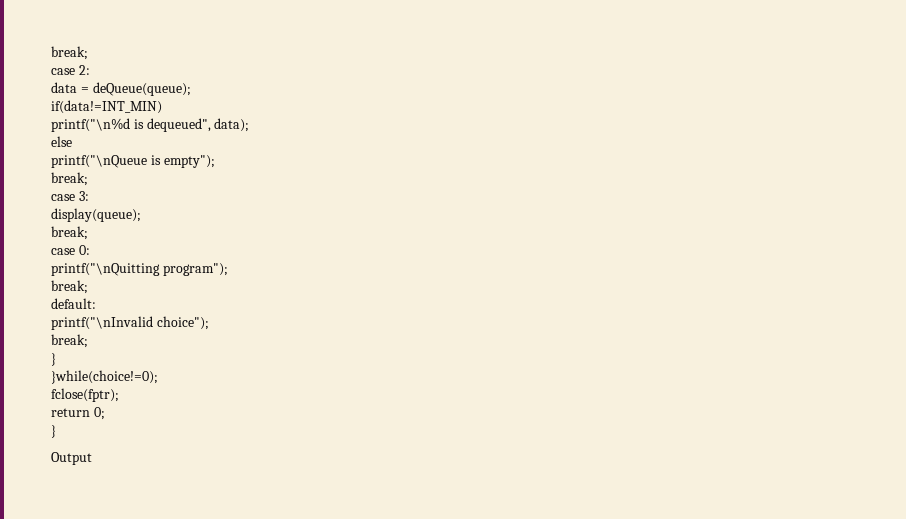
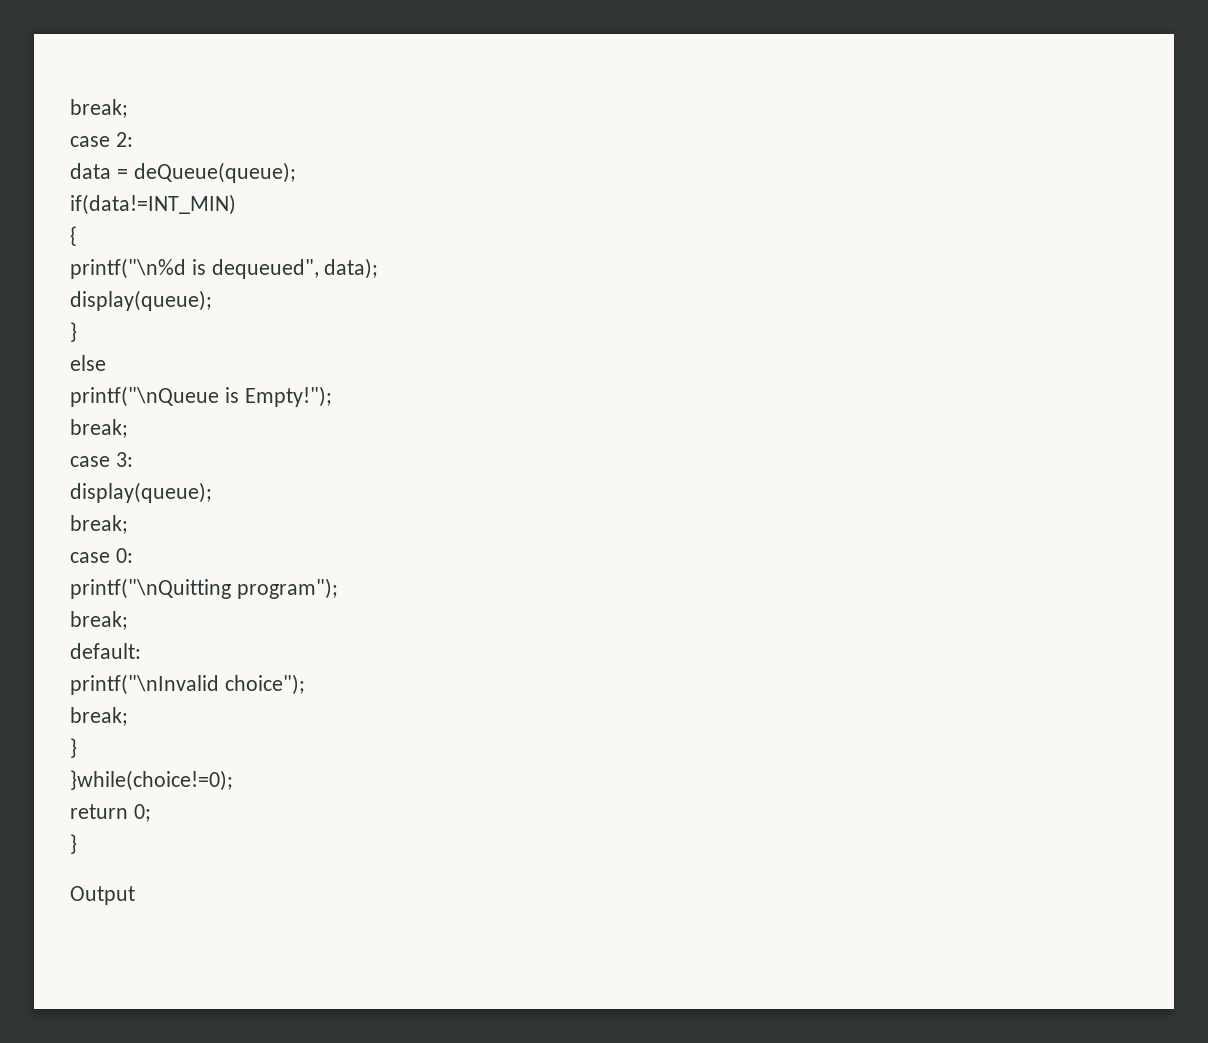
+ {
  printf("\n%d is dequeued", data);
+ display(queue);
+ }
- printf("\nQueue is empty");
+ printf("\nQueue is Empty!");
- fclose(fptr);

